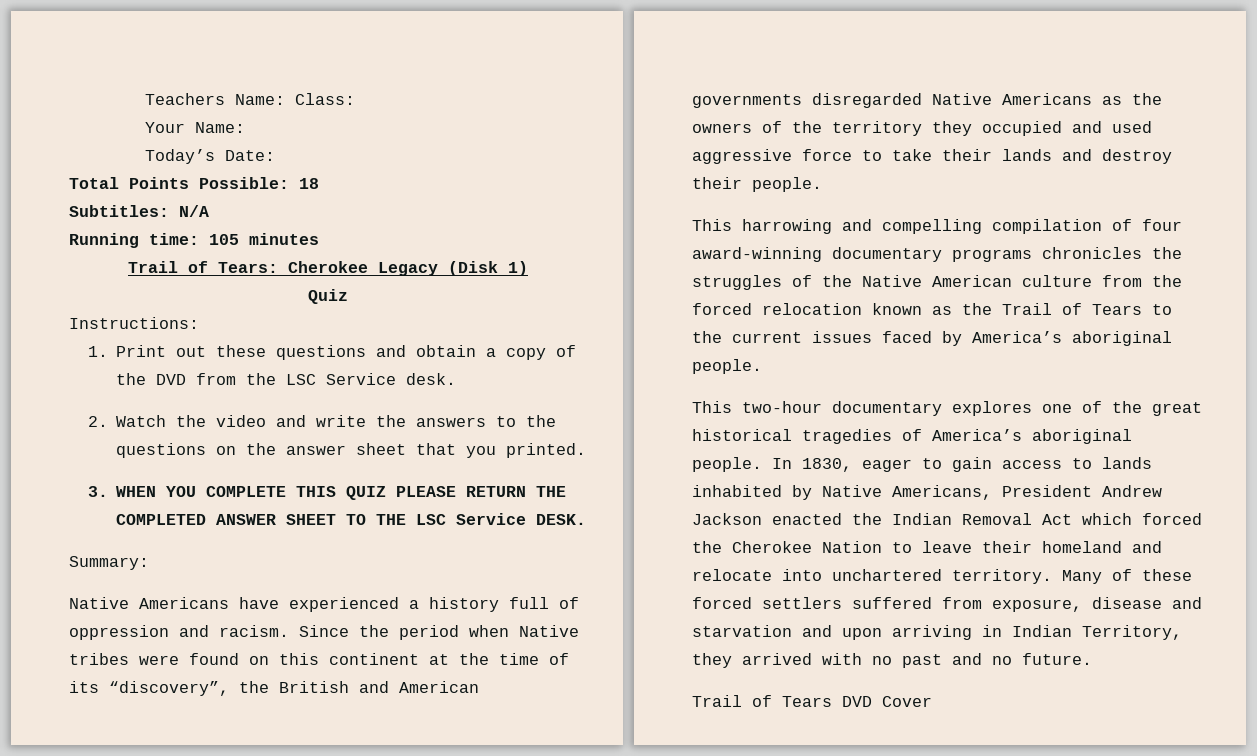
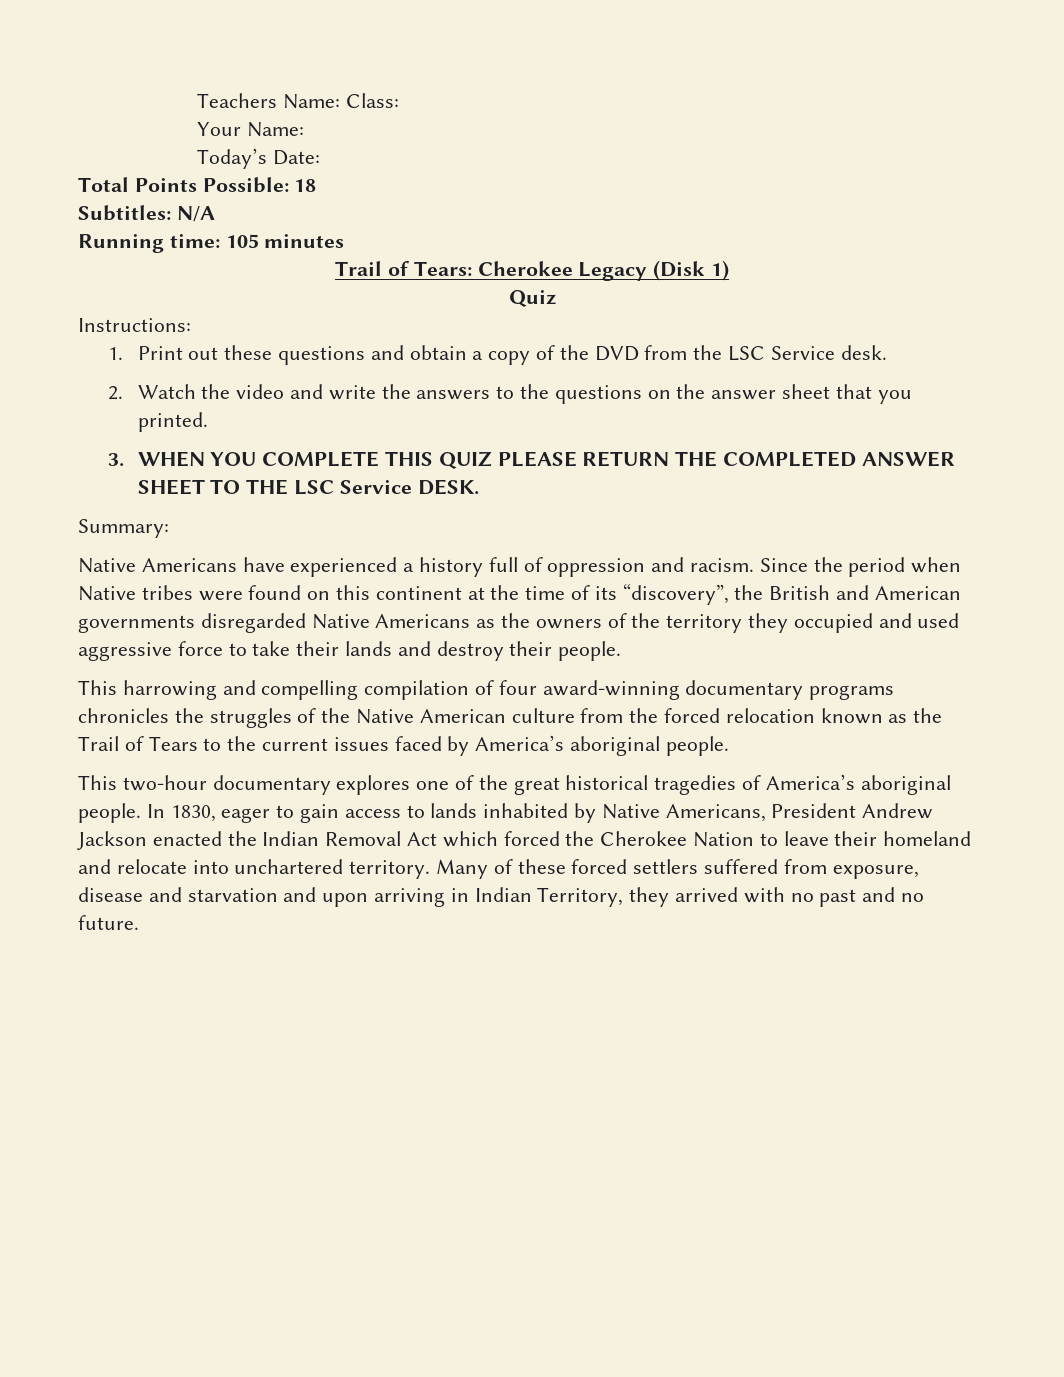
- Trail of Tears DVD Cover

